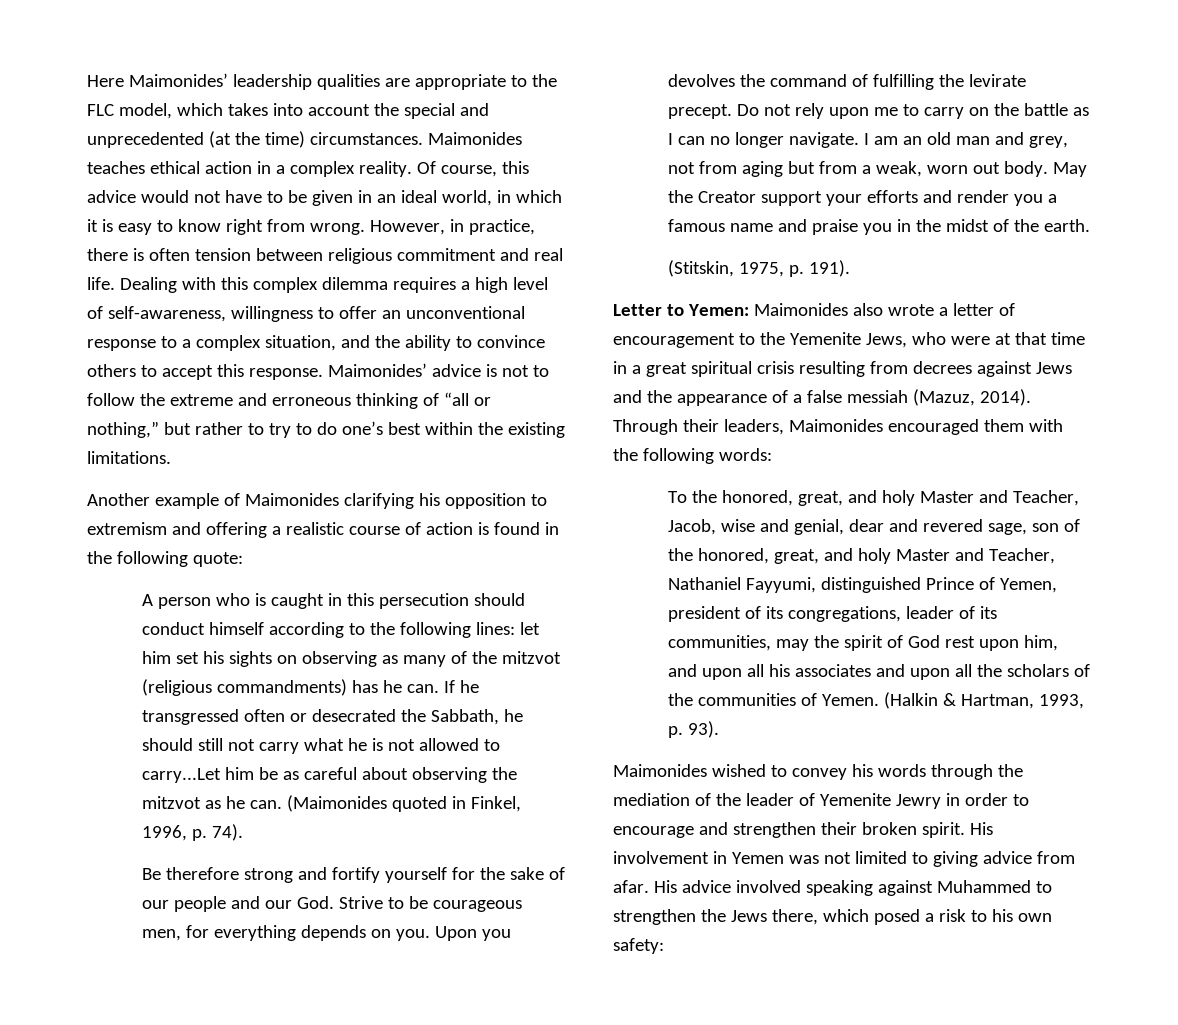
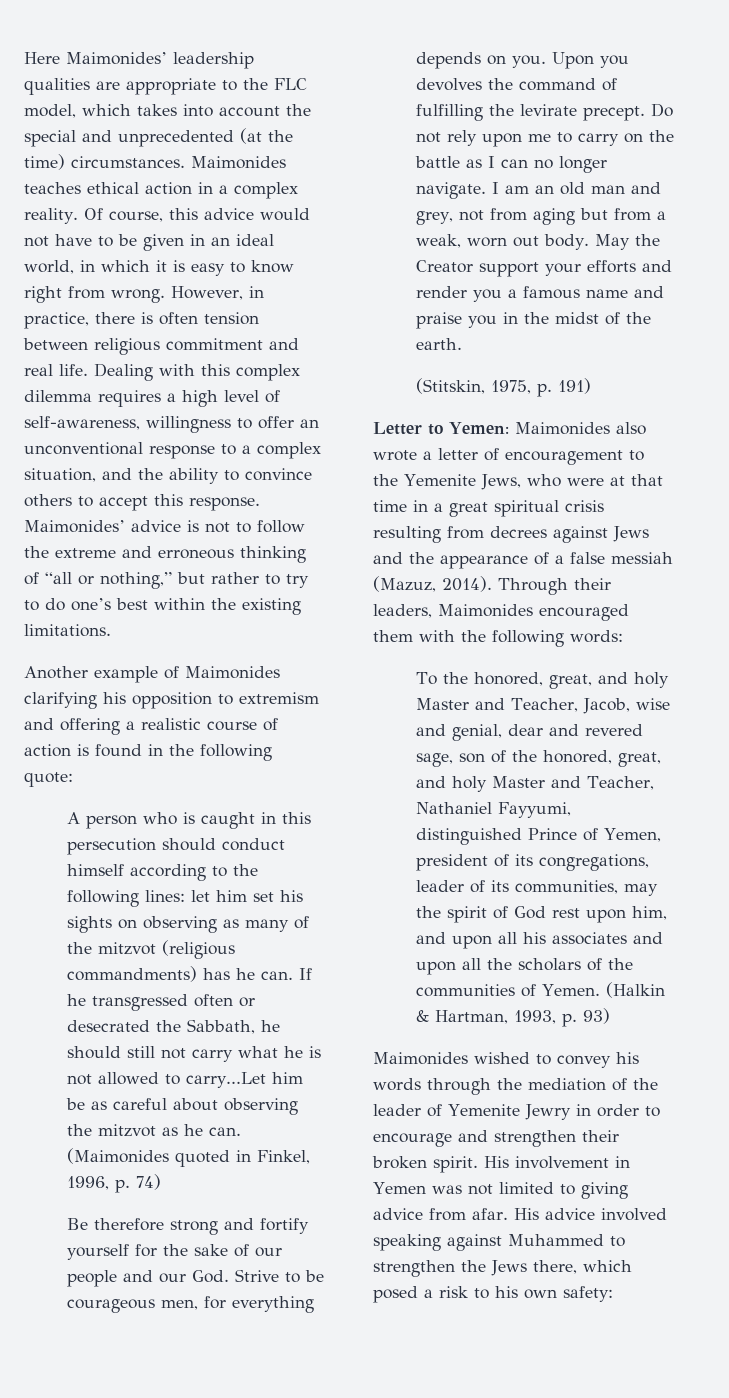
- (Maimonides quoted in Finkel, 1996, p. 74).
+ (Maimonides quoted in Finkel, 1996, p. 74)
- (Stitskin, 1975, p. 191).
+ (Stitskin, 1975, p. 191)
- (Halkin & Hartman, 1993, p. 93).
+ (Halkin & Hartman, 1993, p. 93)

